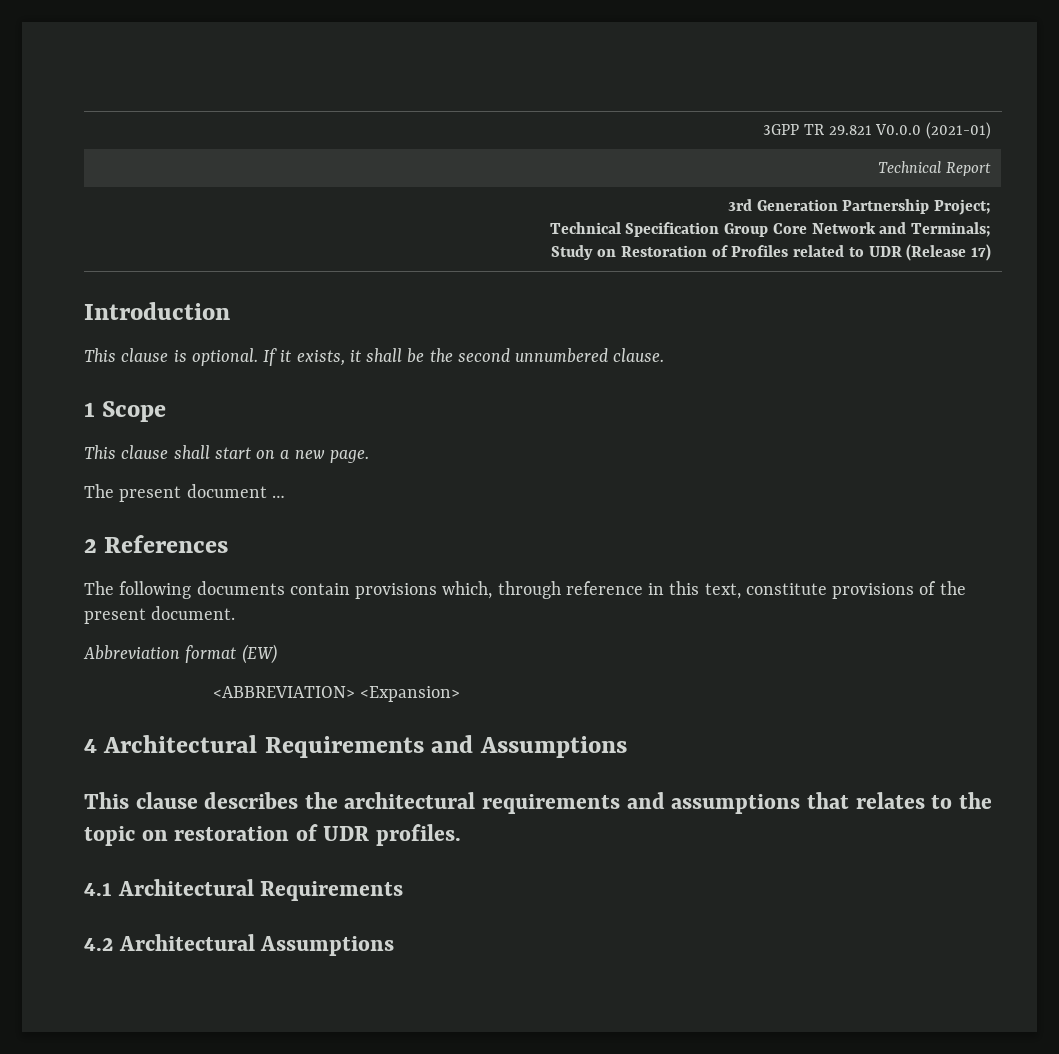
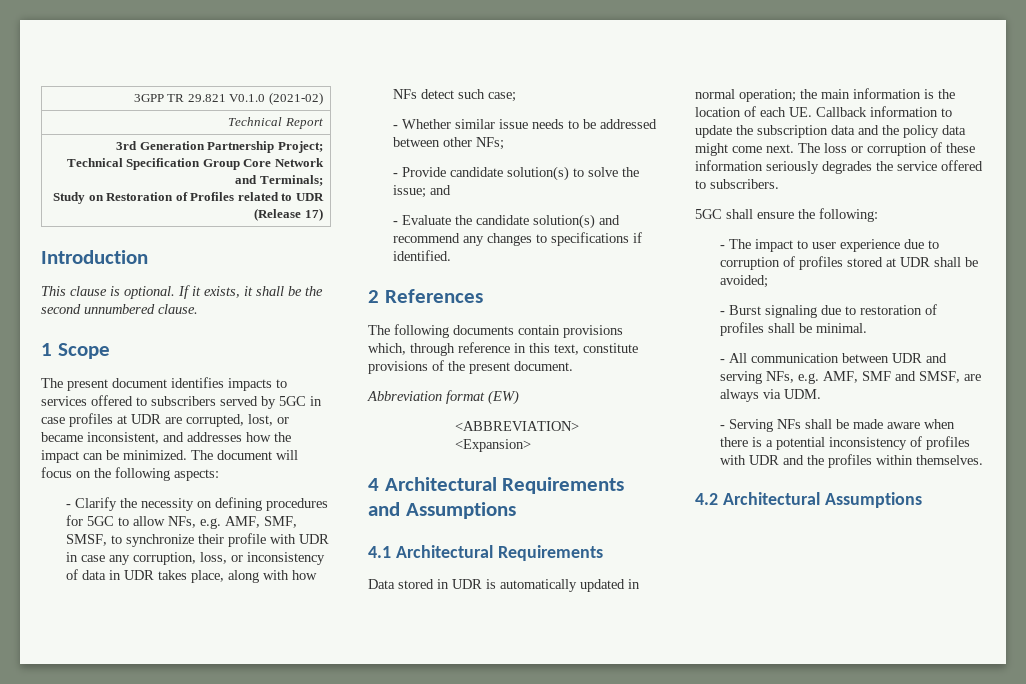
- 3GPP TR 29.821 V0.0.0 (2021-01)
+ 3GPP TR 29.821 V0.1.0 (2021-02)
- This clause shall start on a new page.
- The present document …
+ The present document identifies impacts to services offered to subscribers served by 5GC in case profiles at UDR are corrupted, lost, or became inconsistent, and addresses how the impact can be minimized. The document will focus on the following aspects:
+ - Clarify the necessity on defining procedures for 5GC to allow NFs, e.g. AMF, SMF, SMSF, to synchronize their profile with UDR in case any corruption, loss, or inconsistency of data in UDR takes place, along with how NFs detect such case;
+ - Whether similar issue needs to be addressed between other NFs;
+ - Provide candidate solution(s) to solve the issue; and
+ - Evaluate the candidate solution(s) and recommend any changes to specifications if identified.
- This clause describes the architectural requirements and assumptions that relates to the topic on restoration of UDR profiles.
  4.1 Architectural Requirements
+ Data stored in UDR is automatically updated in normal operation; the main information is the location of each UE. Callback information to update the subscription data and the policy data might come next. The loss or corruption of these information seriously degrades the service offered to subscribers.
+ 5GC shall ensure the following:
+ - The impact to user experience due to corruption of profiles stored at UDR shall be avoided;
+ - Burst signaling due to restoration of profiles shall be minimal.
+ - All communication between UDR and serving NFs, e.g. AMF, SMF and SMSF, are always via UDM.
+ - Serving NFs shall be made aware when there is a potential inconsistency of profiles with UDR and the profiles within themselves.

